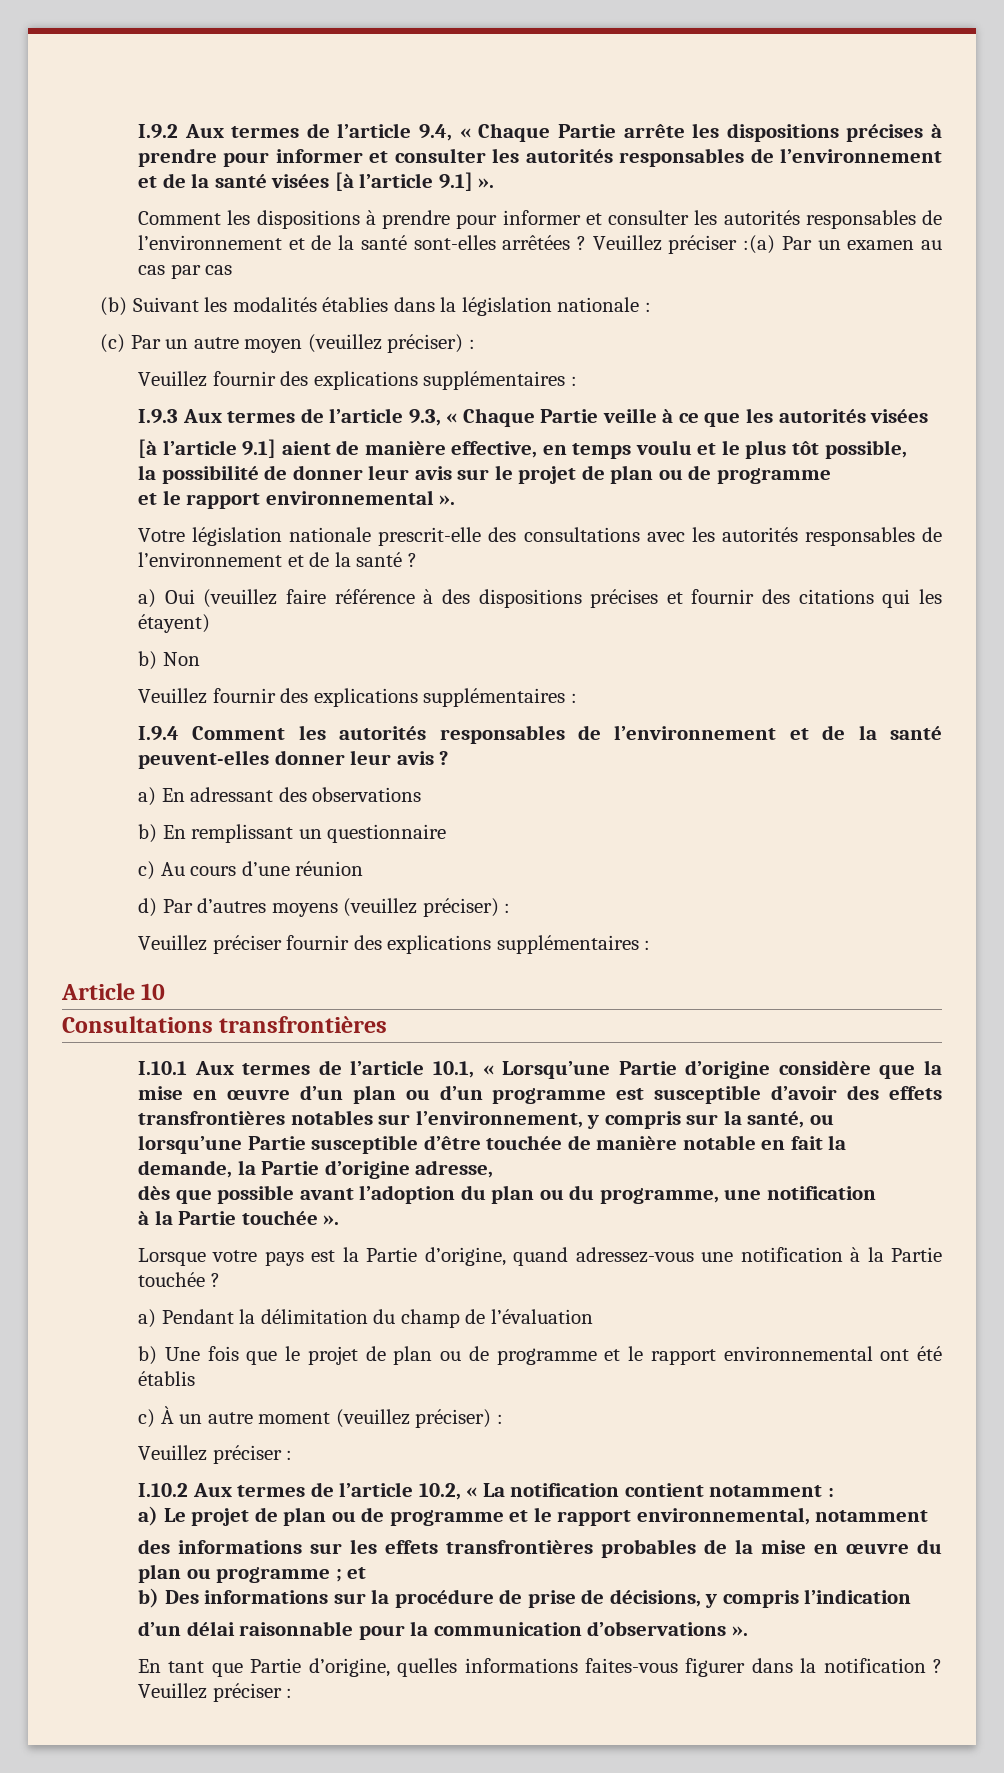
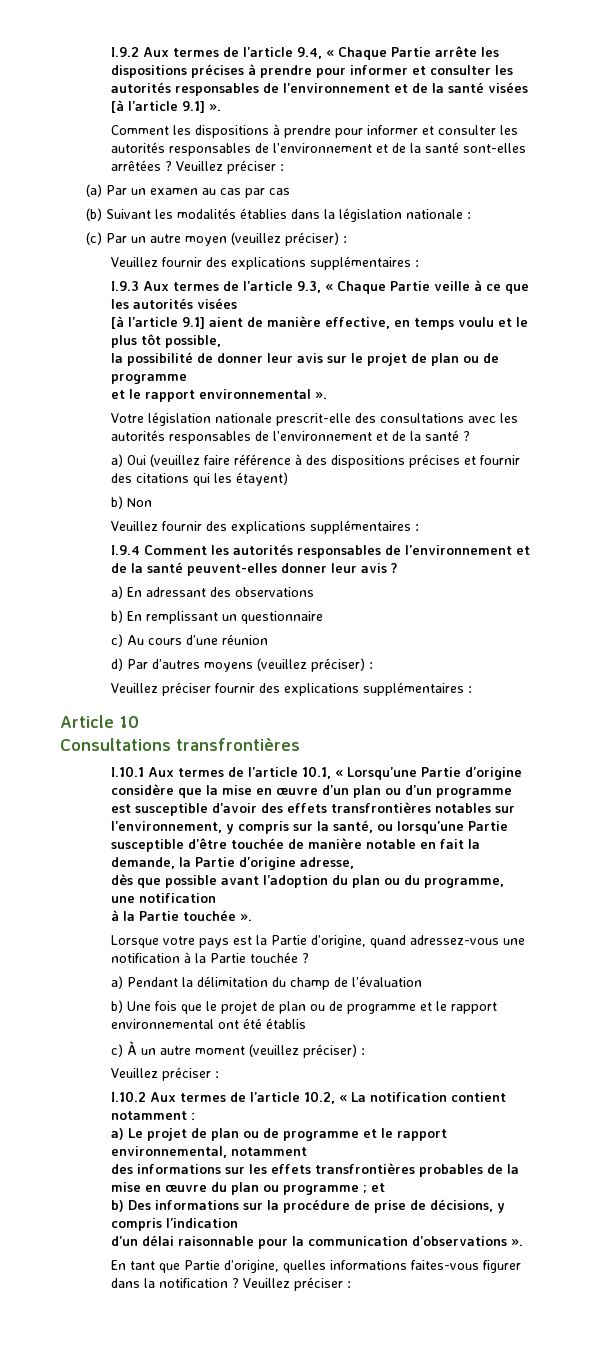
- Comment les dispositions à prendre pour informer et consulter les autorités responsables de l’environnement et de la santé sont-elles arrêtées ? Veuillez préciser :(a) Par un examen au cas par cas
+ Comment les dispositions à prendre pour informer et consulter les autorités responsables de l’environnement et de la santé sont-elles arrêtées ? Veuillez préciser :
+ (a) Par un examen au cas par cas

